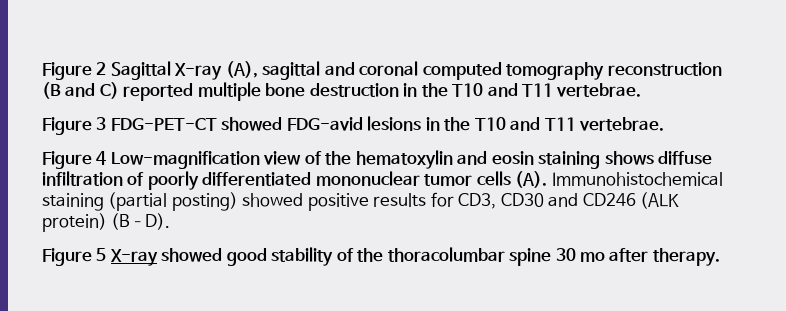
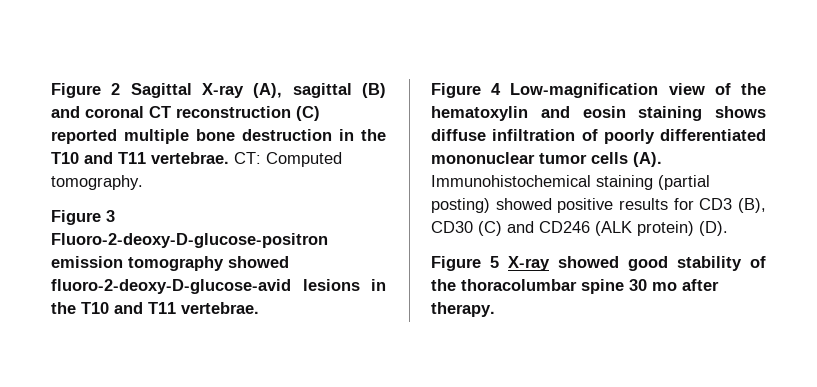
- Figure 2 Sagittal X-ray (A), sagittal and coronal computed tomography reconstruction (B and C) reported multiple bone destruction in the T10 and T11 vertebrae.
+ Figure 2 Sagittal X-ray (A), sagittal (B) and coronal CT reconstruction (C) reported multiple bone destruction in the T10 and T11 vertebrae. CT: Computed tomography.
- Figure 3 FDG-PET-CT showed FDG-avid lesions in the T10 and T11 vertebrae.
+ Figure 3 Fluoro-2-deoxy-D-glucose-positron emission tomography showed fluoro-2-deoxy-D-glucose-avid lesions in the T10 and T11 vertebrae.
- Figure 4 Low-magnification view of the hematoxylin and eosin staining shows diffuse infiltration of poorly differentiated mononuclear tumor cells (A). Immunohistochemical staining (partial posting) showed positive results for CD3, CD30 and CD246 (ALK protein) (B–D).
+ Figure 4 Low-magnification view of the hematoxylin and eosin staining shows diffuse infiltration of poorly differentiated mononuclear tumor cells (A). Immunohistochemical staining (partial posting) showed positive results for CD3 (B), CD30 (C) and CD246 (ALK protein) (D).

